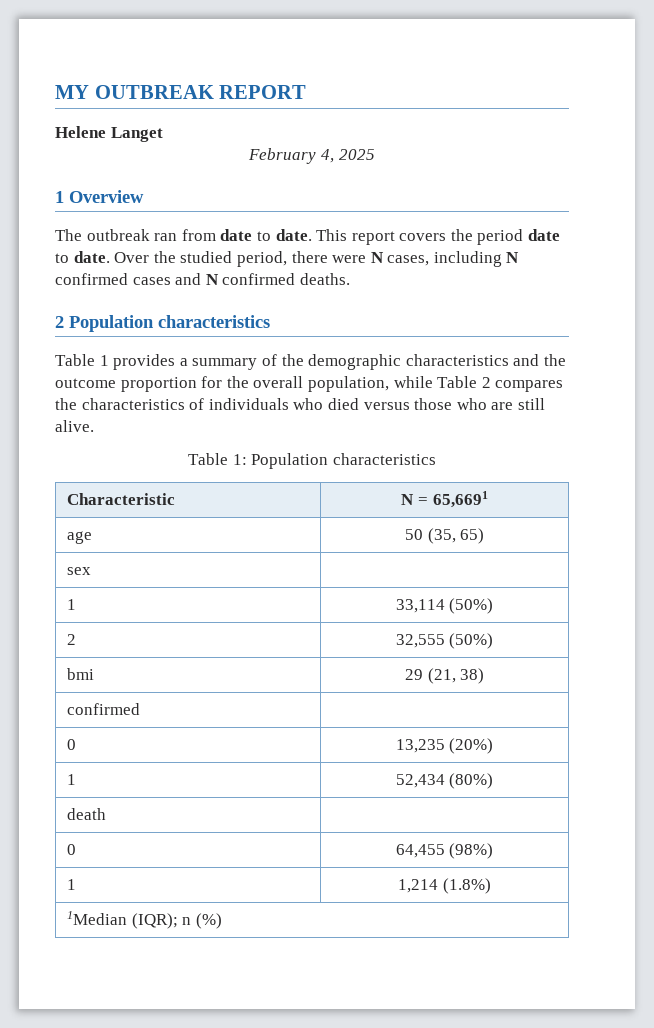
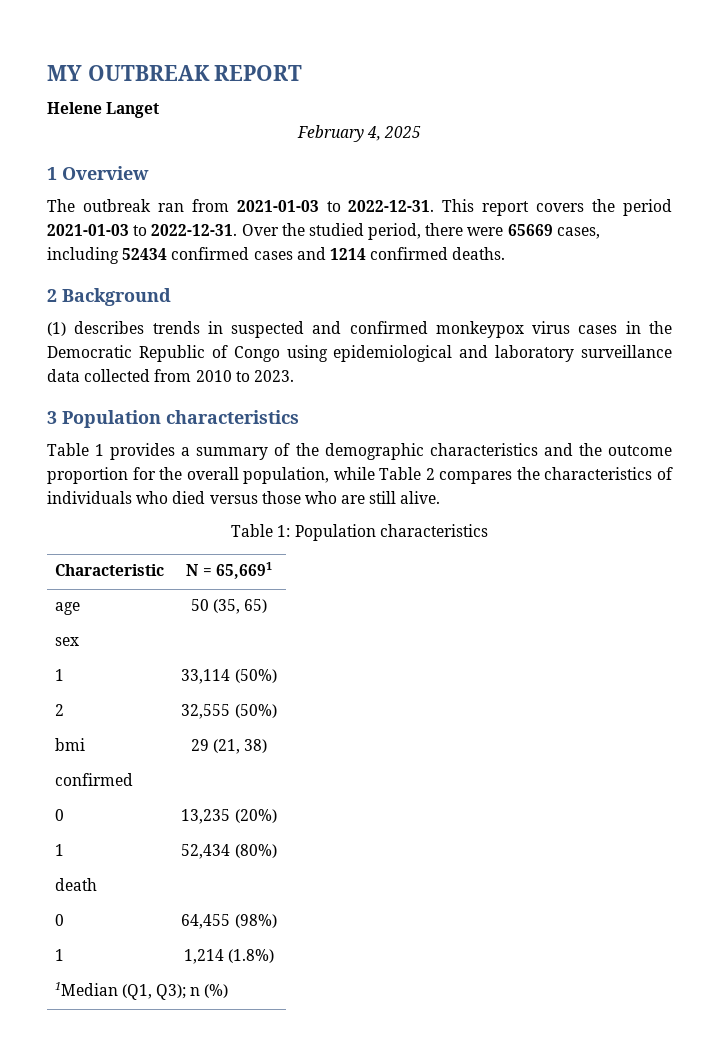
- The outbreak ran from date to date.
+ The outbreak ran from 2021-01-03 to 2022-12-31.
- This report covers the period date to date.
+ This report covers the period 2021-01-03 to 2022-12-31.
- Over the studied period, there were N cases, including N confirmed cases and N confirmed deaths.
+ Over the studied period, there were 65669 cases, including 52434 confirmed cases and 1214 confirmed deaths.
- 2 Population characteristics
+ 2 Background
+ (1) describes trends in suspected and confirmed monkeypox virus cases in the Democratic Republic of Congo using epidemiological and laboratory surveillance data collected from 2010 to 2023.
+ 3 Population characteristics
- 1Median (IQR); n (%)
+ 1Median (Q1, Q3); n (%)

